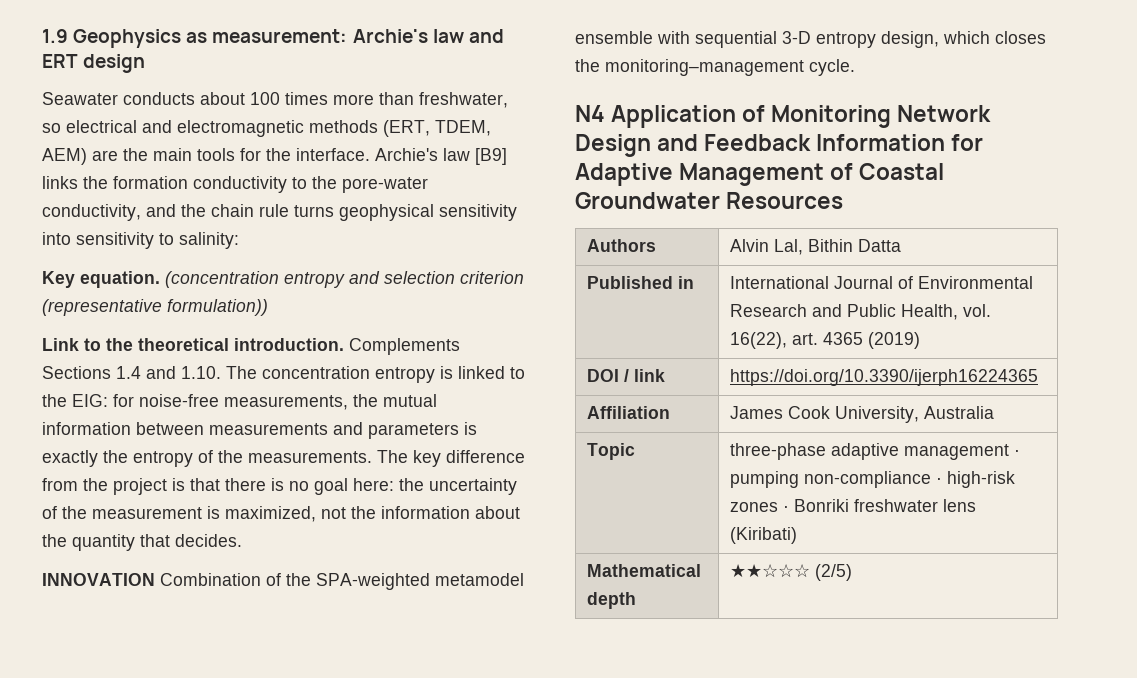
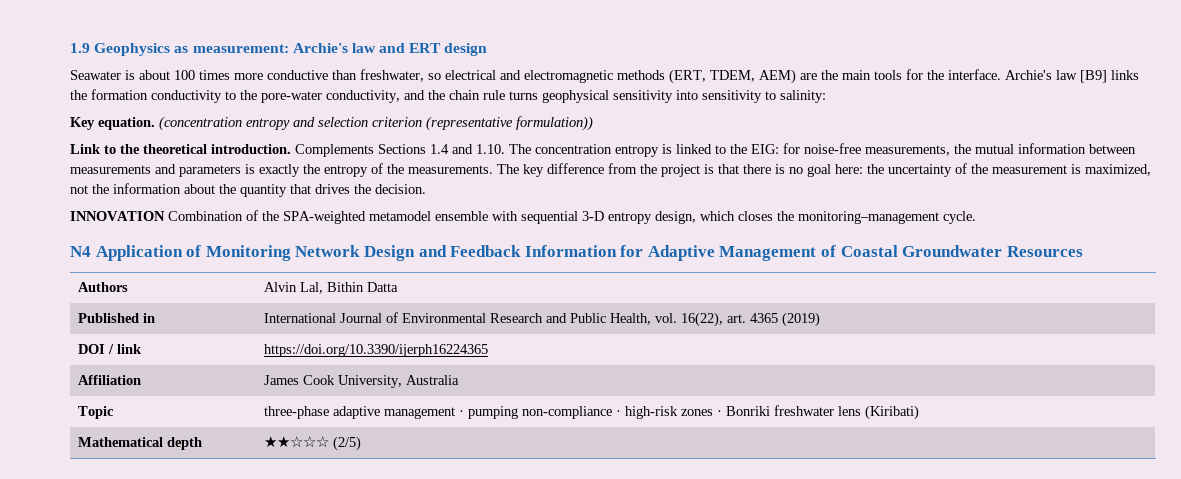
- Seawater conducts about 100 times more than freshwater, so electrical and electromagnetic methods (ERT, TDEM, AEM) are the main tools for the interface.
+ Seawater is about 100 times more conductive than freshwater, so electrical and electromagnetic methods (ERT, TDEM, AEM) are the main tools for the interface.
- The key difference from the project is that there is no goal here: the uncertainty of the measurement is maximized, not the information about the quantity that decides.
+ The key difference from the project is that there is no goal here: the uncertainty of the measurement is maximized, not the information about the quantity that drives the decision.

